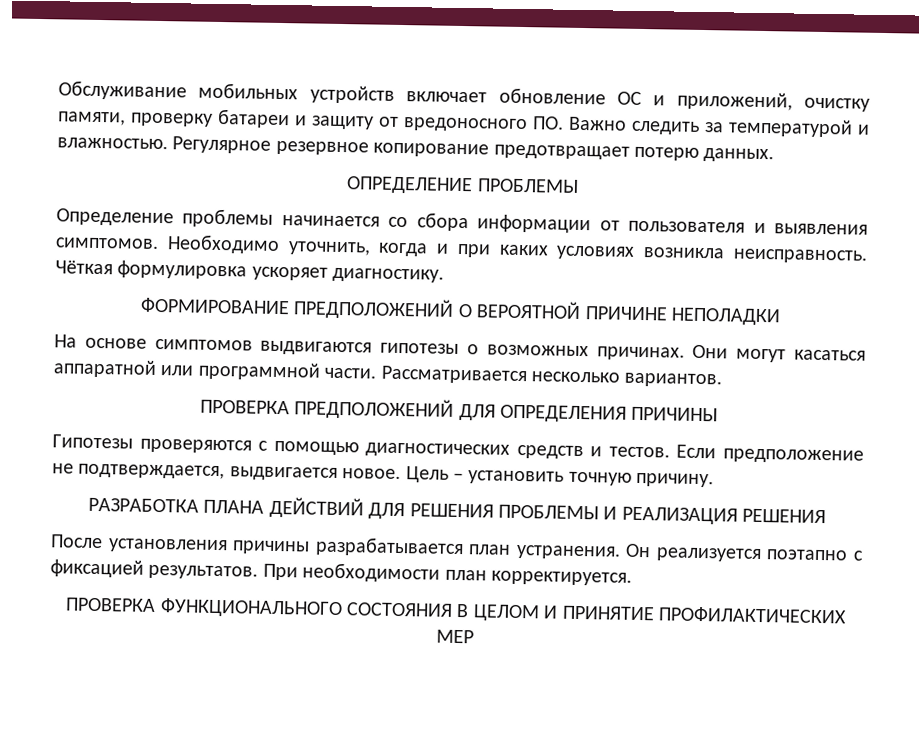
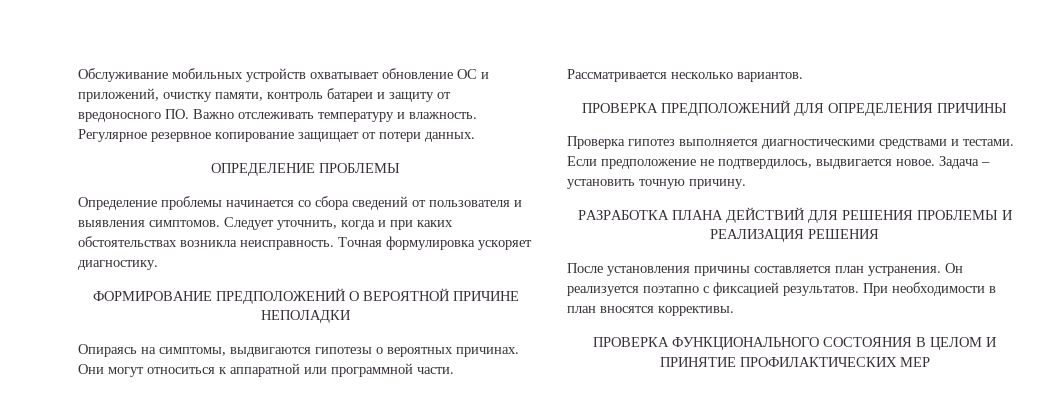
- Обслуживание мобильных устройств включает обновление ОС и приложений, очистку памяти, проверку батареи и защиту от вредоносного ПО. Важно следить за температурой и влажностью. Регулярное резервное копирование предотвращает потерю данных.
+ Обслуживание мобильных устройств охватывает обновление ОС и приложений, очистку памяти, контроль батареи и защиту от вредоносного ПО. Важно отслеживать температуру и влажность. Регулярное резервное копирование защищает от потери данных.
- Определение проблемы начинается со сбора информации от пользователя и выявления симптомов.
+ Определение проблемы начинается со сбора сведений от пользователя и выявления симптомов.
- Необходимо уточнить, когда и при каких условиях возникла неисправность.
+ Следует уточнить, когда и при каких обстоятельствах возникла неисправность.
- Чёткая формулировка ускоряет диагностику.
+ Точная формулировка ускоряет диагностику.
- На основе симптомов выдвигаются гипотезы о возможных причинах.
+ Опираясь на симптомы, выдвигаются гипотезы о вероятных причинах.
- Они могут касаться аппаратной или программной части.
+ Они могут относиться к аппаратной или программной части.
- Гипотезы проверяются с помощью диагностических средств и тестов.
+ Проверка гипотез выполняется диагностическими средствами и тестами.
- Если предположение не подтверждается, выдвигается новое.
+ Если предположение не подтвердилось, выдвигается новое.
- Цель – установить точную причину.
+ Задача – установить точную причину.
- После установления причины разрабатывается план устранения.
+ После установления причины составляется план устранения.
- При необходимости план корректируется.
+ При необходимости в план вносятся коррективы.

